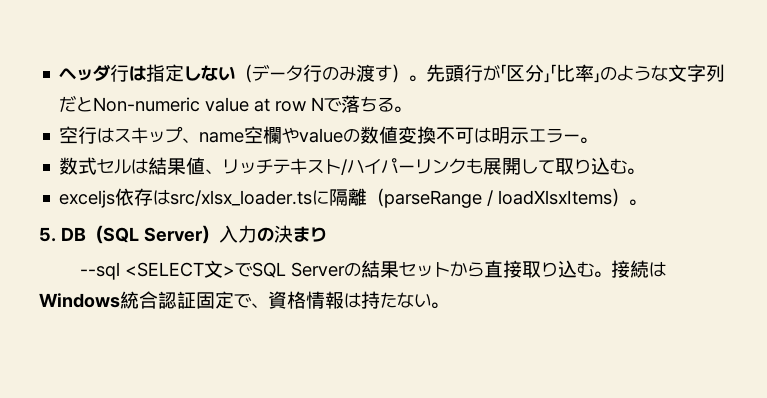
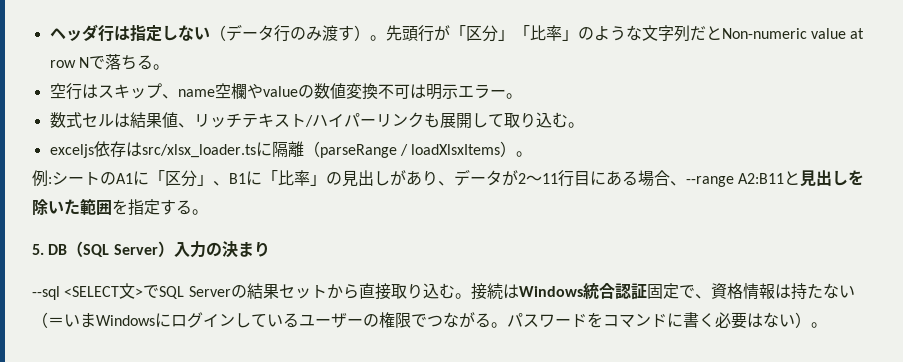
+ 例:シートのA1に「区分」、B1に「比率」の見出しがあり、データが2〜11行目にある場合、--range A2:B11と見出しを除いた範囲を指定する。
- 接続はWindows統合認証固定で、資格情報は持たない。
+ 接続はWindows統合認証固定で、資格情報は持たない（＝いまWindowsにログインしているユーザーの権限でつながる。パスワードをコマンドに書く必要はない）。

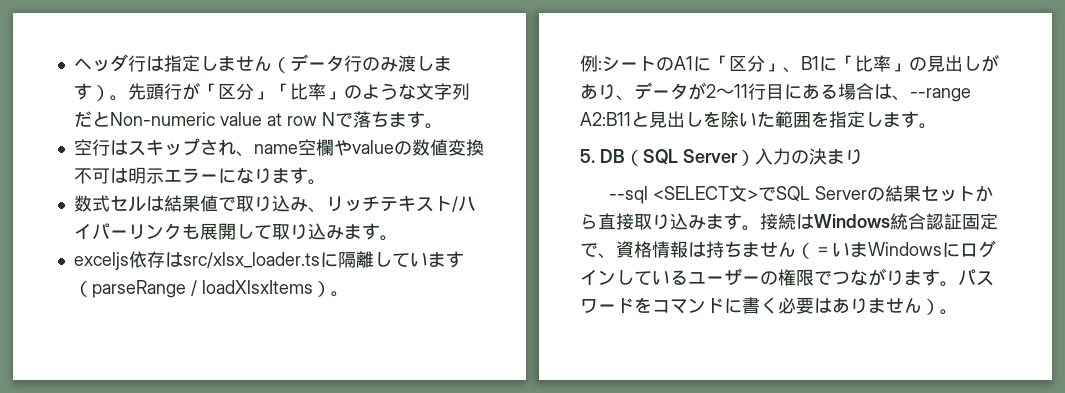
- ヘッダ行は指定しない（データ行のみ渡す）。
+ ヘッダ行は指定しません（データ行のみ渡します）。
- 先頭行が「区分」「比率」のような文字列だとNon-numeric value at row Nで落ちる。
+ 先頭行が「区分」「比率」のような文字列だとNon-numeric value at row Nで落ちます。
- 空行はスキップ、name空欄やvalueの数値変換不可は明示エラー。
+ 空行はスキップされ、name空欄やvalueの数値変換不可は明示エラーになります。
- 数式セルは結果値、リッチテキスト/ハイパーリンクも展開して取り込む。
+ 数式セルは結果値で取り込み、リッチテキスト/ハイパーリンクも展開して取り込みます。
- exceljs依存はsrc/xlsx_loader.tsに隔離（parseRange / loadXlsxItems）。
+ exceljs依存はsrc/xlsx_loader.tsに隔離しています（parseRange / loadXlsxItems）。
- 例:シートのA1に「区分」、B1に「比率」の見出しがあり、データが2〜11行目にある場合、--range A2:B11と見出しを除いた範囲を指定する。
+ 例:シートのA1に「区分」、B1に「比率」の見出しがあり、データが2〜11行目にある場合は、--range A2:B11と見出しを除いた範囲を指定します。
- --sql <SELECT文>でSQL Serverの結果セットから直接取り込む。
+ --sql <SELECT文>でSQL Serverの結果セットから直接取り込みます。
- 接続はWindows統合認証固定で、資格情報は持たない（＝いまWindowsにログインしているユーザーの権限でつながる。
+ 接続はWindows統合認証固定で、資格情報は持ちません（＝いまWindowsにログインしているユーザーの権限でつながります。
- パスワードをコマンドに書く必要はない）。
+ パスワードをコマンドに書く必要はありません）。

